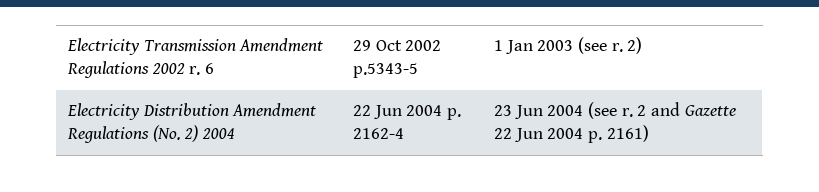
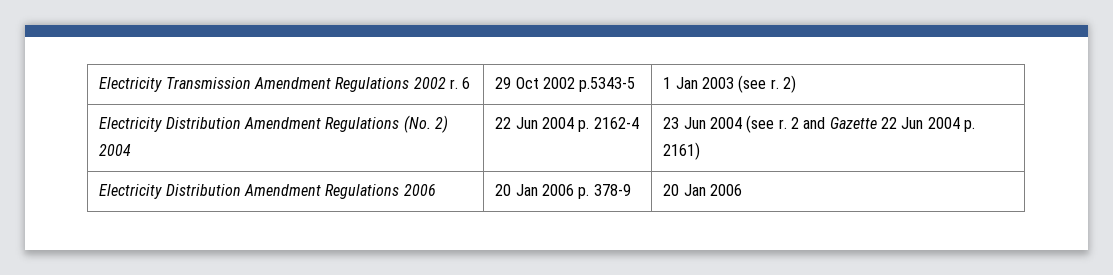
+ Electricity Distribution Amendment Regulations 2006 | 20 Jan 2006 p. 378-9 | 20 Jan 2006

